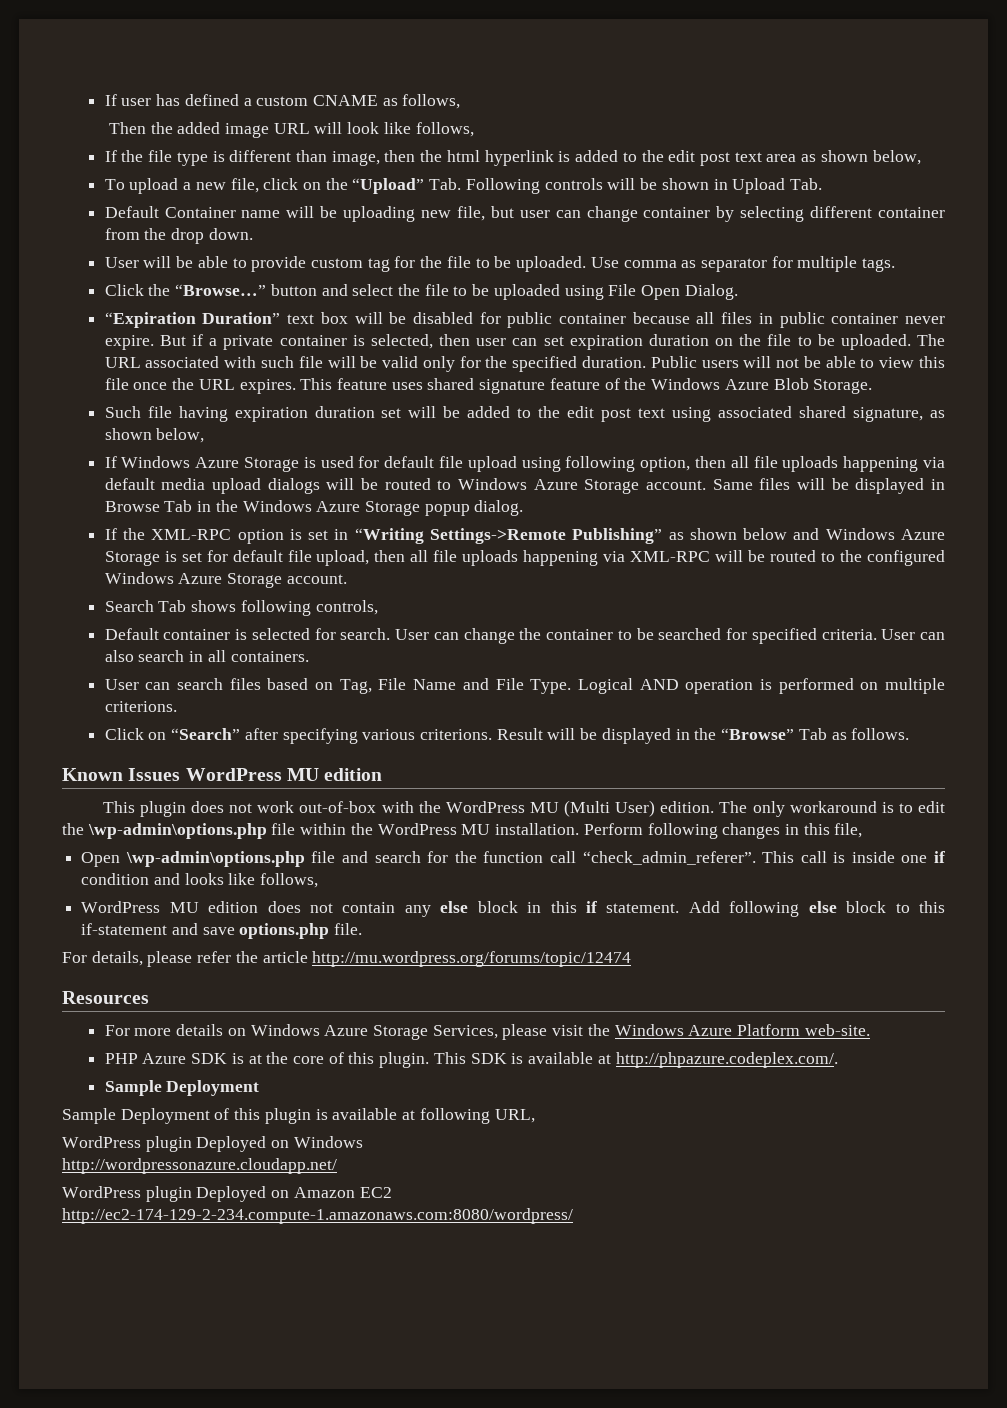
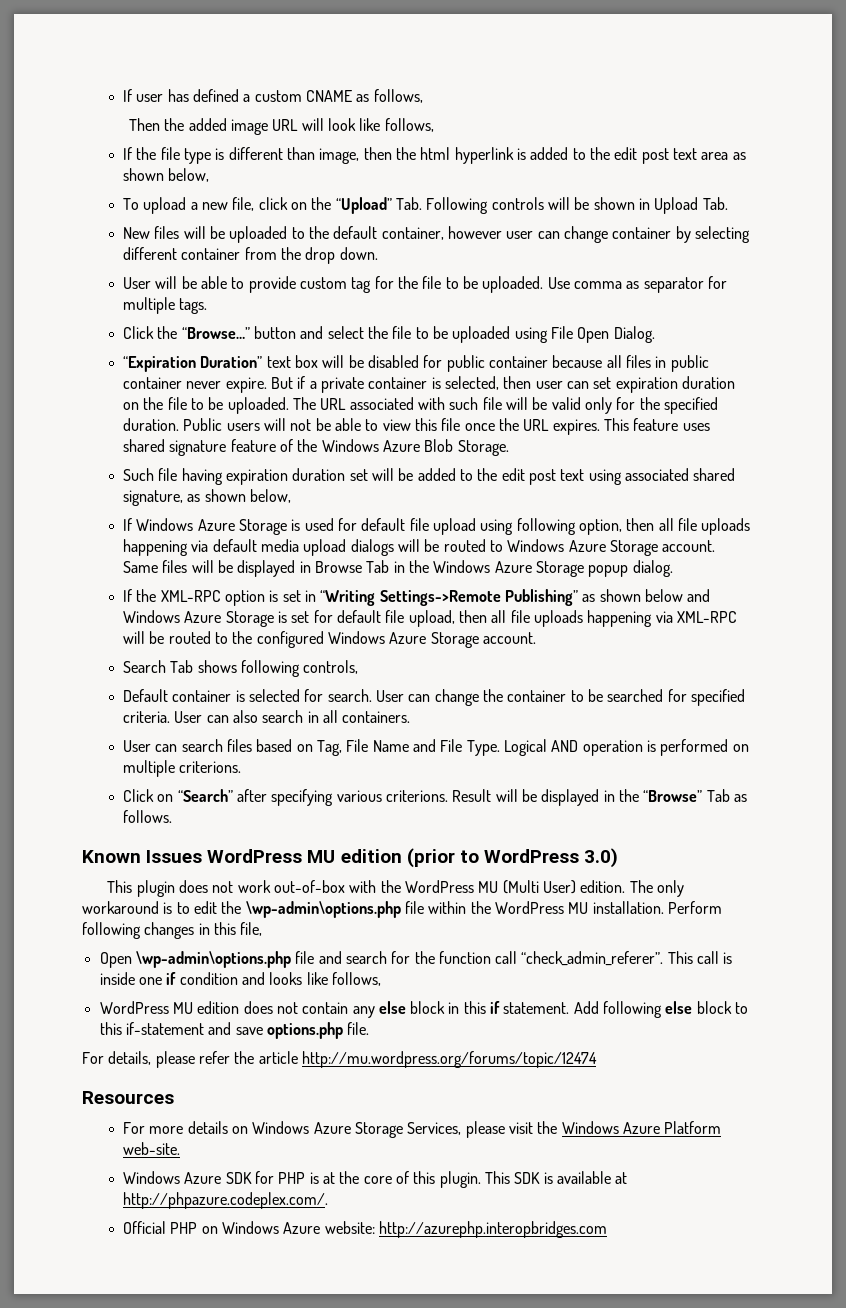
- Default Container name will be uploading new file, but user can change container by selecting different container from the drop down.
+ New files will be uploaded to the default container, however user can change container by selecting different container from the drop down.
- Known Issues WordPress MU edition
+ Known Issues WordPress MU edition (prior to WordPress 3.0)
- PHP Azure SDK is at the core of this plugin.
+ Windows Azure SDK for PHP is at the core of this plugin.
  This SDK is available at http://phpazure.codeplex.com/.
- Sample Deployment
- Sample Deployment of this plugin is available at following URL,
- WordPress plugin Deployed on Windows
- http://wordpressonazure.cloudapp.net/
- WordPress plugin Deployed on Amazon EC2
- http://ec2-174-129-2-234.compute-1.amazonaws.com:8080/wordpress/
+ Official PHP on Windows Azure website: http://azurephp.interopbridges.com

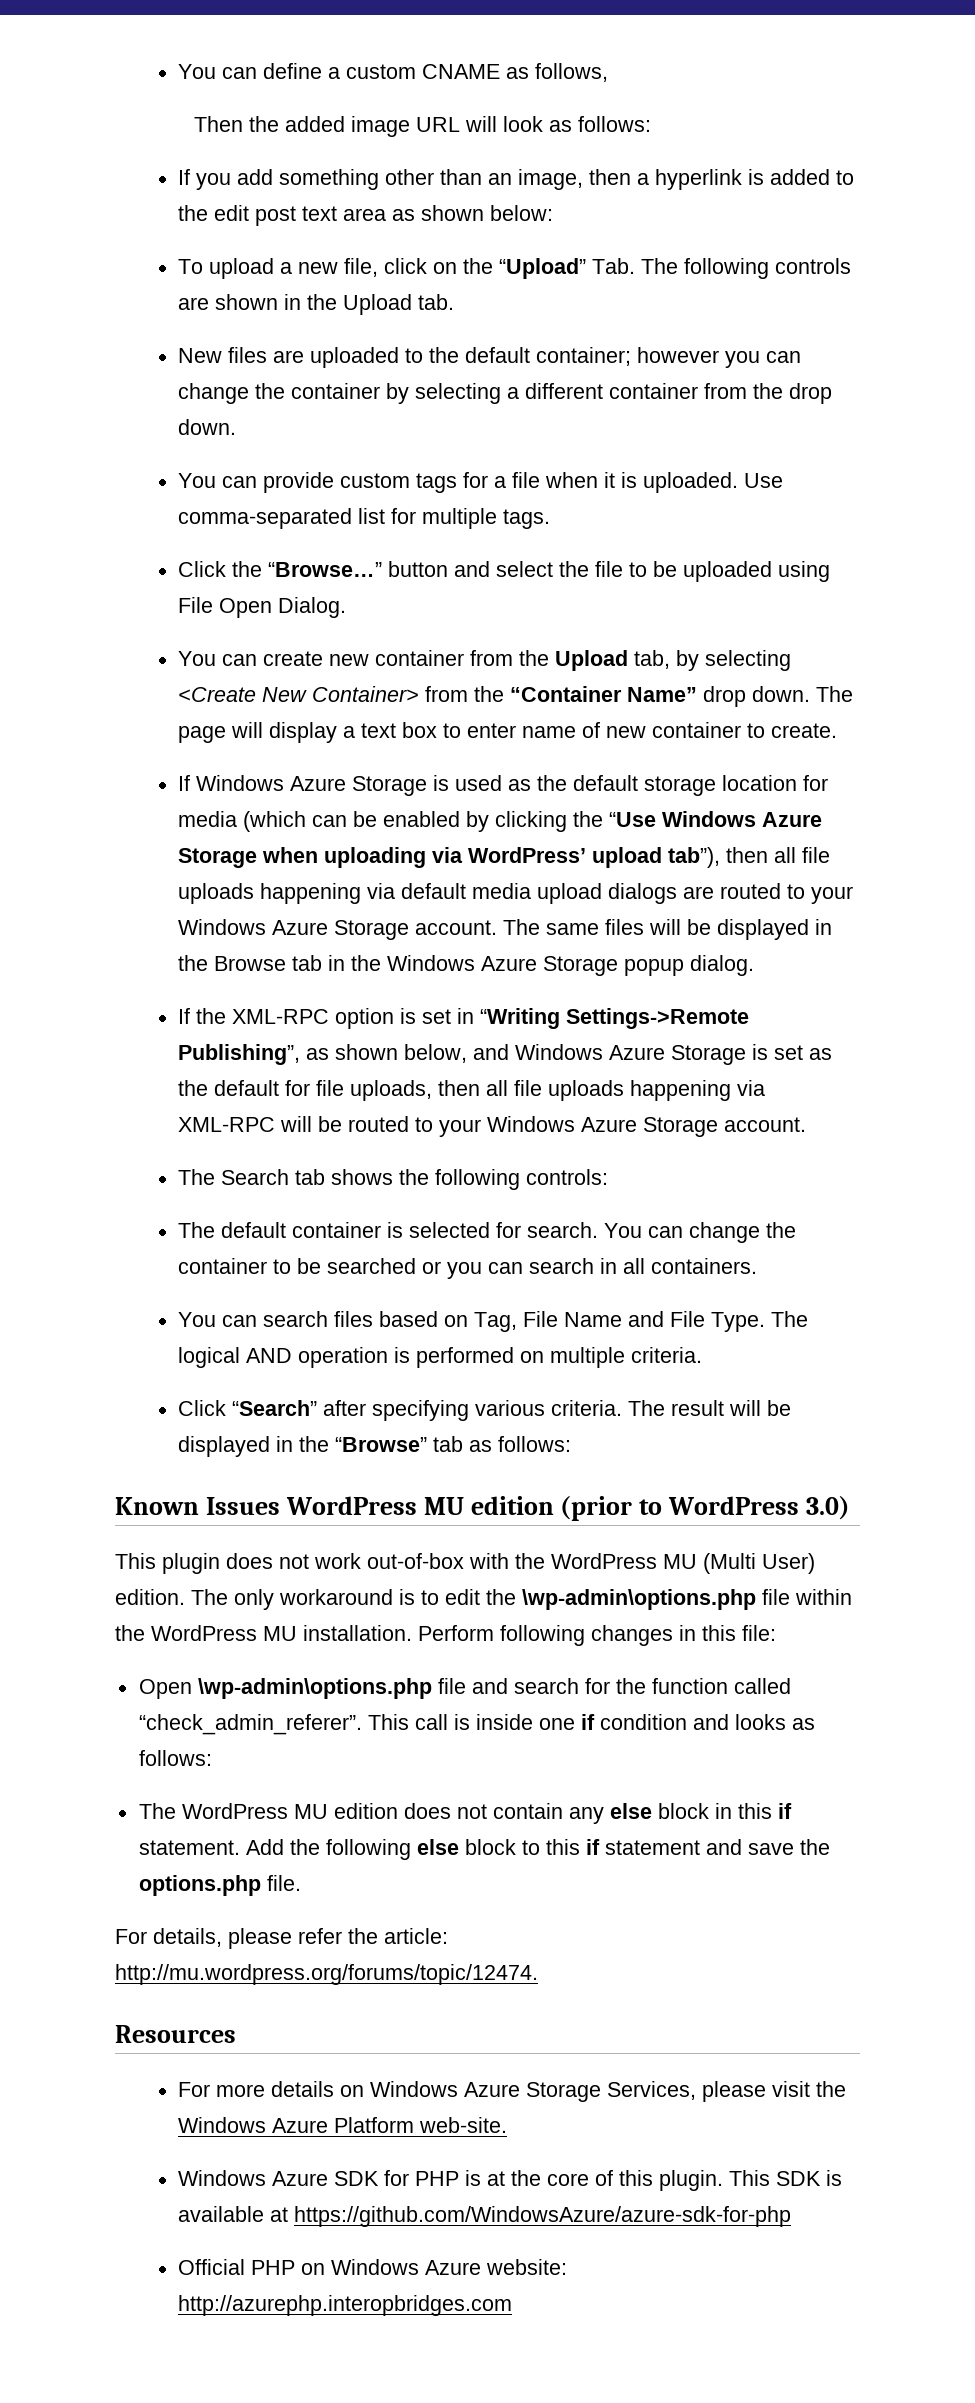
- If user has defined a custom CNAME as follows,
+ You can define a custom CNAME as follows,
- Then the added image URL will look like follows,
- If the file type is different than image, then the html hyperlink is added to the edit post text area as shown below,
+ Then the added image URL will look as follows:
+ If you add something other than an image, then a hyperlink is added to the edit post text area as shown below:
- To upload a new file, click on the “Upload” Tab. Following controls will be shown in Upload Tab.
+ To upload a new file, click on the “Upload” Tab. The following controls are shown in the Upload tab.
- New files will be uploaded to the default container, however user can change container by selecting different container from the drop down.
+ New files are uploaded to the default container; however you can change the container by selecting a different container from the drop down.
- User will be able to provide custom tag for the file to be uploaded. Use comma as separator for multiple tags.
+ You can provide custom tags for a file when it is uploaded. Use comma-separated list for multiple tags.
- “Expiration Duration” text box will be disabled for public container because all files in public container never expire. But if a private container is selected, then user can set expiration duration on the file to be uploaded. The URL associated with such file will be valid only for the specified duration. Public users will not be able to view this file once the URL expires. This feature uses shared signature feature of the Windows Azure Blob Storage.
- Such file having expiration duration set will be added to the edit post text using associated shared signature, as shown below,
+ You can create new container from the Upload tab, by selecting <Create New Container> from the “Container Name” drop down. The page will display a text box to enter name of new container to create.
- If Windows Azure Storage is used for default file upload using following option, then all file uploads happening via default media upload dialogs will be routed to Windows Azure Storage account. Same files will be displayed in Browse Tab in the Windows Azure Storage popup dialog.
+ If Windows Azure Storage is used as the default storage location for media (which can be enabled by clicking the “Use Windows Azure Storage when uploading via WordPress’ upload tab”), then all file uploads happening via default media upload dialogs are routed to your Windows Azure Storage account. The same files will be displayed in the Browse tab in the Windows Azure Storage popup dialog.
- If the XML-RPC option is set in “Writing Settings->Remote Publishing” as shown below and Windows Azure Storage is set for default file upload, then all file uploads happening via XML-RPC will be routed to the configured Windows Azure Storage account.
+ If the XML-RPC option is set in “Writing Settings->Remote Publishing”, as shown below, and Windows Azure Storage is set as the default for file uploads, then all file uploads happening via XML-RPC will be routed to your Windows Azure Storage account.
- Search Tab shows following controls,
- Default container is selected for search.
+ The Search tab shows the following controls:
+ The default container is selected for search.
- User can change the container to be searched for specified criteria. User can also search in all containers.
+ You can change the container to be searched or you can search in all containers.
- User can search files based on Tag, File Name and File Type.
+ You can search files based on Tag, File Name and File Type.
- Logical AND operation is performed on multiple criterions.
- Click on “Search” after specifying various criterions. Result will be displayed in the “Browse” Tab as follows.
+ The logical AND operation is performed on multiple criteria.
+ Click “Search” after specifying various criteria. The result will be displayed in the “Browse” tab as follows:
- Perform following changes in this file,
+ Perform following changes in this file:
- Open \wp-admin\options.php file and search for the function call “check_admin_referer”.
+ Open \wp-admin\options.php file and search for the function called “check_admin_referer”.
- This call is inside one if condition and looks like follows,
- WordPress MU edition does not contain any else block in this if statement.
+ This call is inside one if condition and looks as follows:
+ The WordPress MU edition does not contain any else block in this if statement.
- Add following else block to this if-statement and save options.php file.
+ Add the following else block to this if statement and save the options.php file.
- For details, please refer the article http://mu.wordpress.org/forums/topic/12474
+ For details, please refer the article: http://mu.wordpress.org/forums/topic/12474.
- This SDK is available at http://phpazure.codeplex.com/.
+ This SDK is available at https://github.com/WindowsAzure/azure-sdk-for-php

